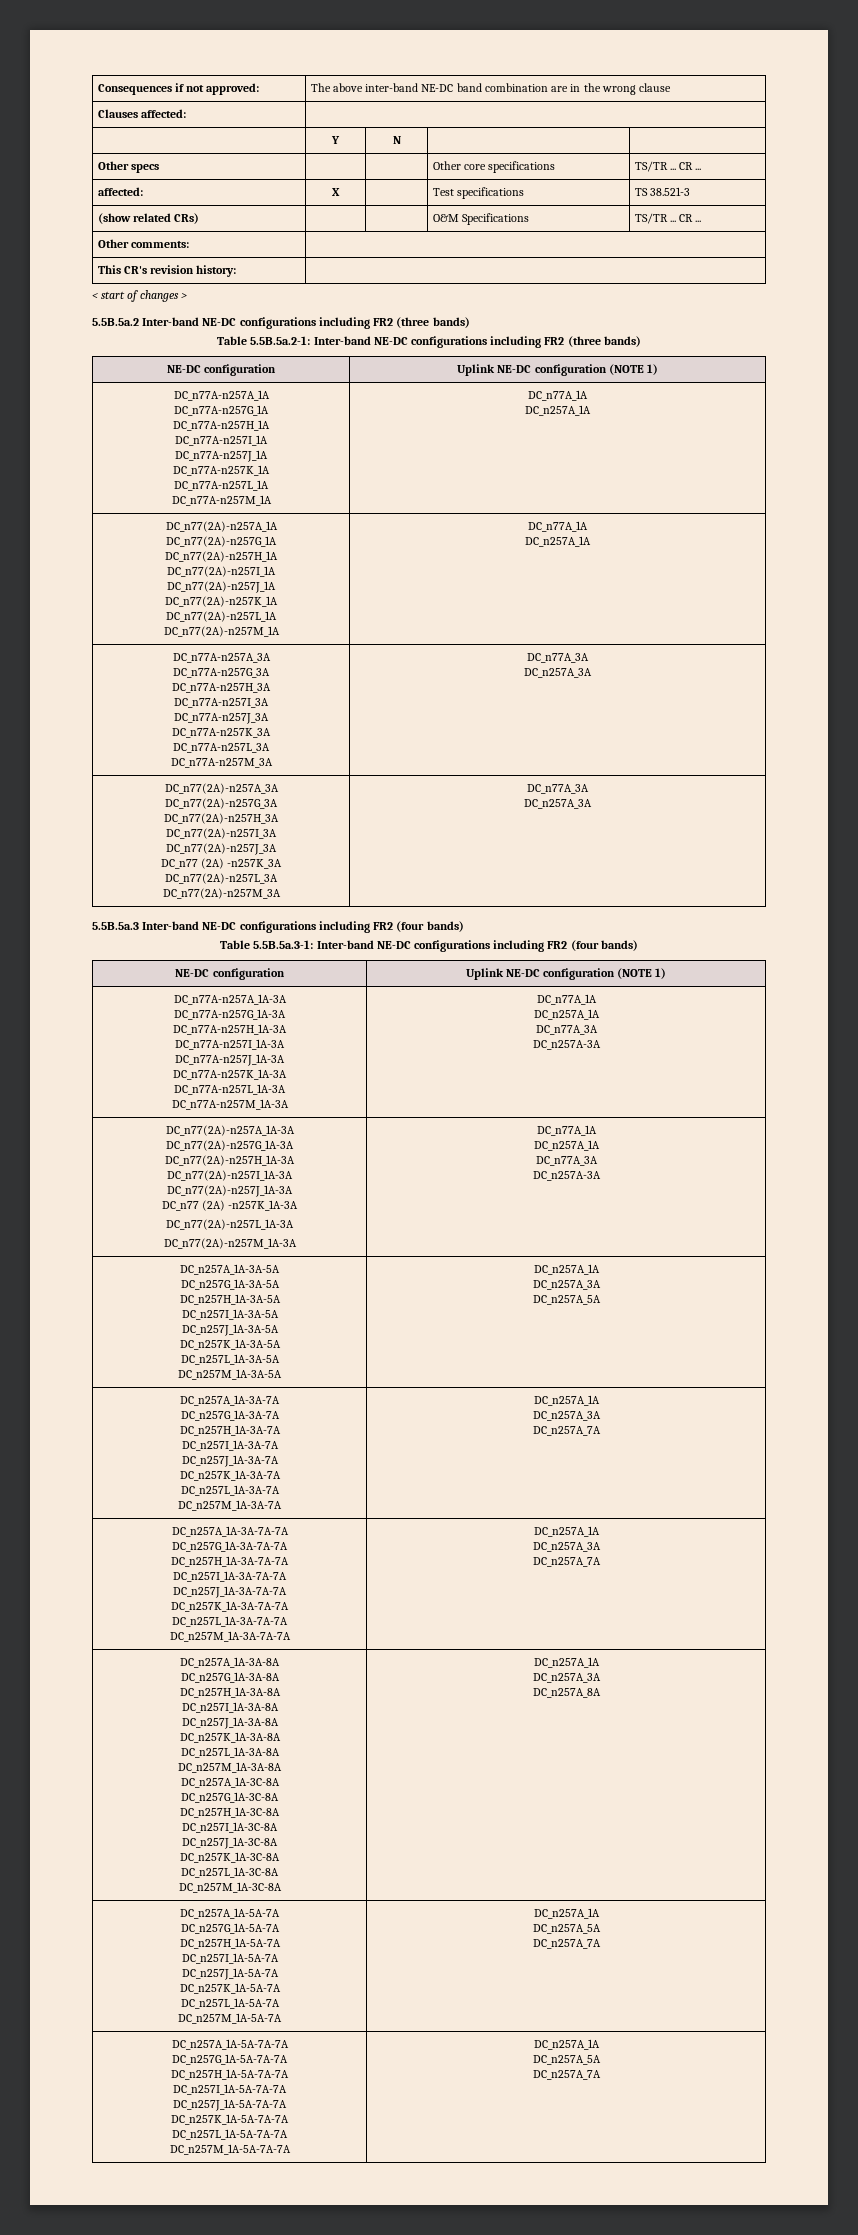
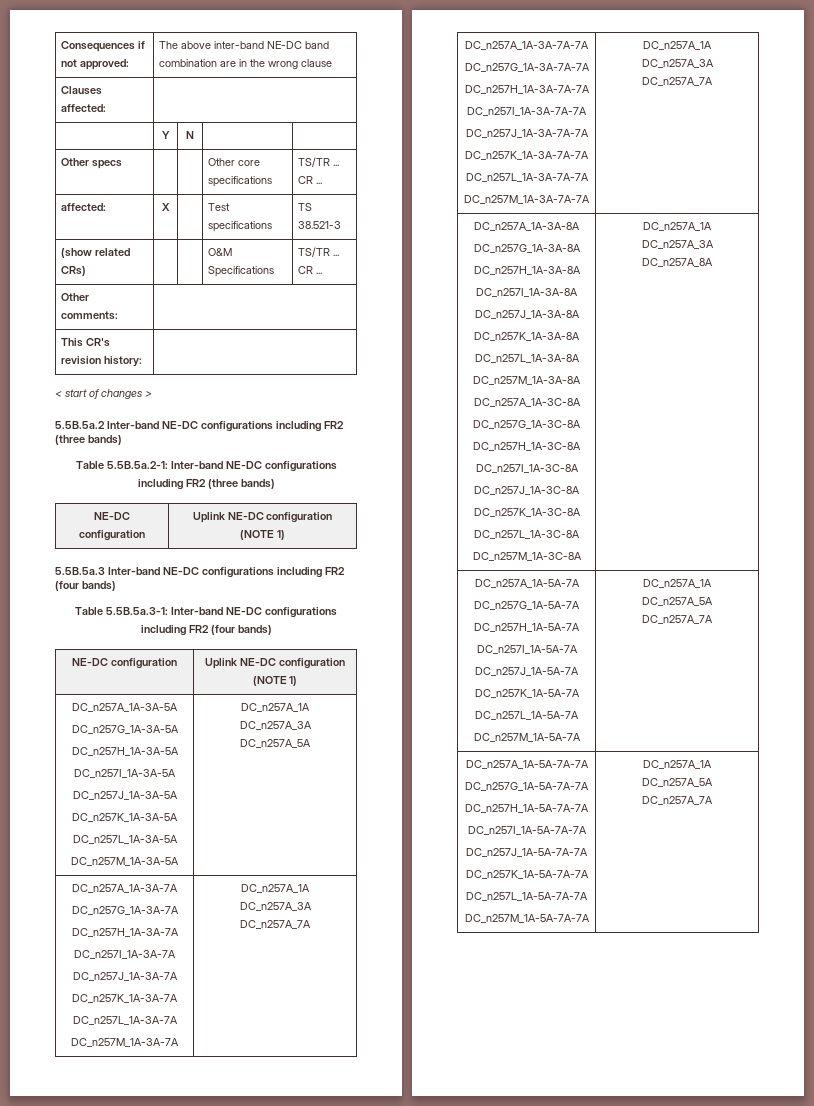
- DC_n77A-n257A_1A
- DC_n77A-n257G_1A
- DC_n77A-n257H_1A
- DC_n77A-n257I_1A
- DC_n77A-n257J_1A
- DC_n77A-n257K_1A
- DC_n77A-n257L_1A
- DC_n77A-n257M_1A | DC_n77A_1A
- DC_n257A_1A
- DC_n77(2A)-n257A_1A
- DC_n77(2A)-n257G_1A
- DC_n77(2A)-n257H_1A
- DC_n77(2A)-n257I_1A
- DC_n77(2A)-n257J_1A
- DC_n77(2A)-n257K_1A
- DC_n77(2A)-n257L_1A
- DC_n77(2A)-n257M_1A | DC_n77A_1A
- DC_n257A_1A
- DC_n77A-n257A_3A
- DC_n77A-n257G_3A
- DC_n77A-n257H_3A
- DC_n77A-n257I_3A
- DC_n77A-n257J_3A
- DC_n77A-n257K_3A
- DC_n77A-n257L_3A
- DC_n77A-n257M_3A | DC_n77A_3A
- DC_n257A_3A
- DC_n77(2A)-n257A_3A
- DC_n77(2A)-n257G_3A
- DC_n77(2A)-n257H_3A
- DC_n77(2A)-n257I_3A
- DC_n77(2A)-n257J_3A
- DC_n77 (2A) -n257K_3A
- DC_n77(2A)-n257L_3A
- DC_n77(2A)-n257M_3A | DC_n77A_3A
- DC_n257A_3A
- DC_n77A-n257A_1A-3A
- DC_n77A-n257G_1A-3A
- DC_n77A-n257H_1A-3A
- DC_n77A-n257I_1A-3A
- DC_n77A-n257J_1A-3A
- DC_n77A-n257K_1A-3A
- DC_n77A-n257L_1A-3A
- DC_n77A-n257M_1A-3A | DC_n77A_1A
- DC_n257A_1A
- DC_n77A_3A
- DC_n257A-3A
- DC_n77(2A)-n257A_1A-3A
- DC_n77(2A)-n257G_1A-3A
- DC_n77(2A)-n257H_1A-3A
- DC_n77(2A)-n257I_1A-3A
- DC_n77(2A)-n257J_1A-3A
- DC_n77 (2A) -n257K_1A-3A
- DC_n77(2A)-n257L_1A-3A
- DC_n77(2A)-n257M_1A-3A | DC_n77A_1A
- DC_n257A_1A
- DC_n77A_3A
- DC_n257A-3A

